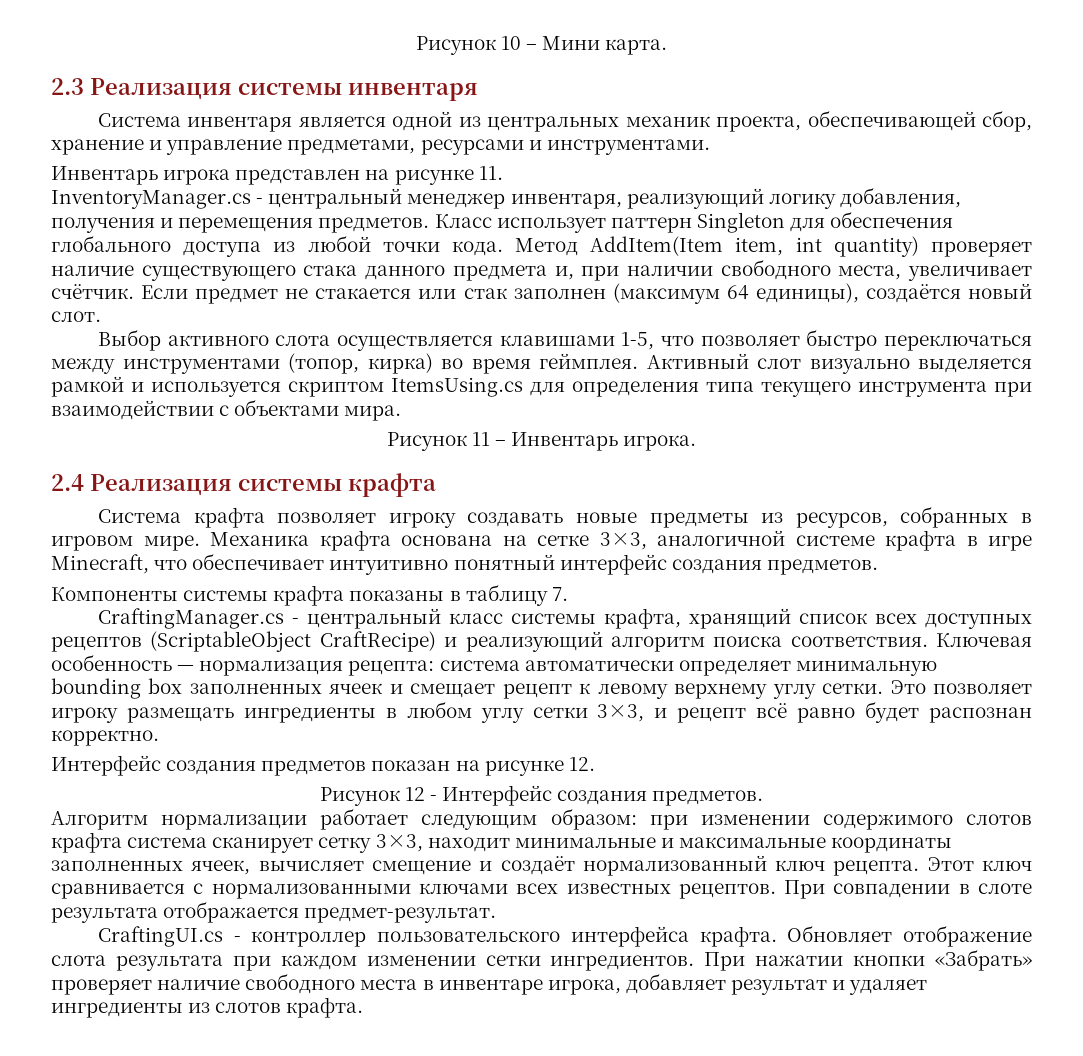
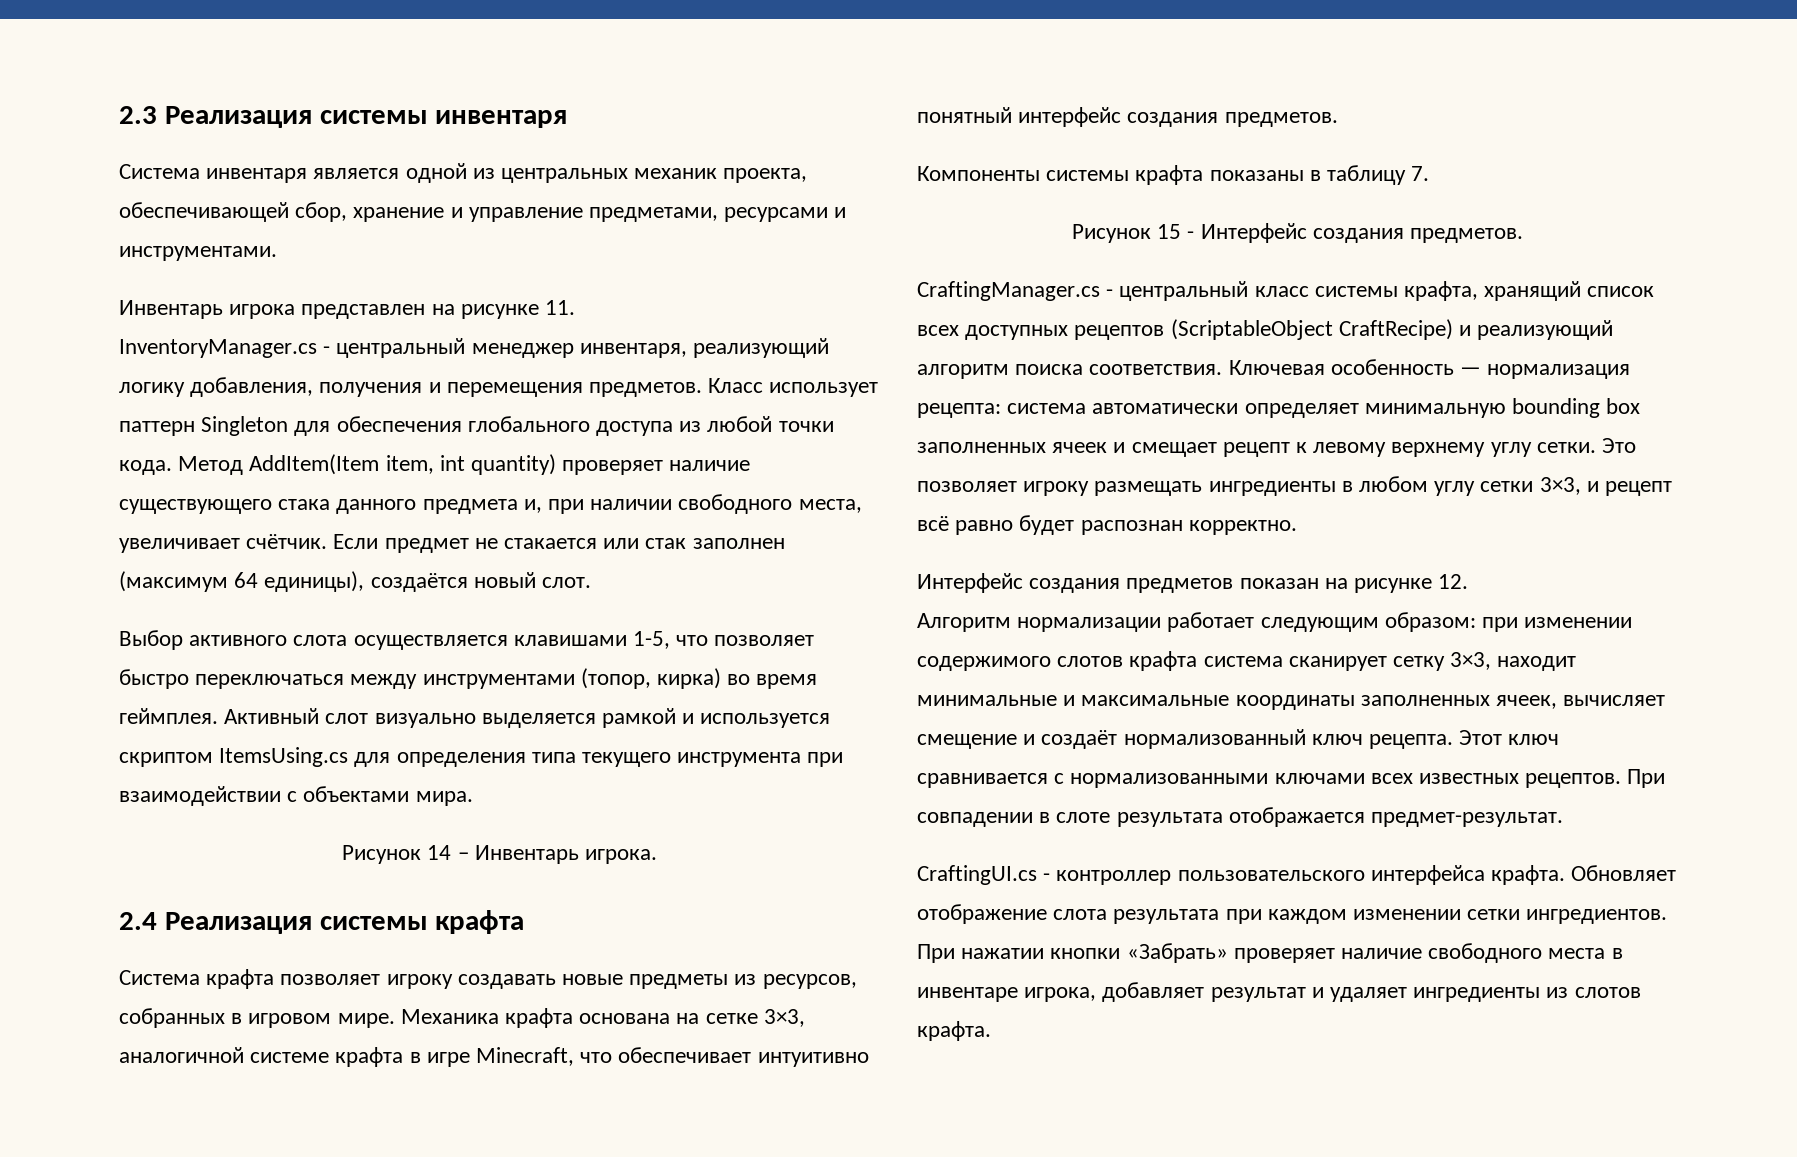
- Рисунок 10 – Мини карта.
- Рисунок 11 – Инвентарь игрока.
+ Рисунок 14 – Инвентарь игрока.
+ Рисунок 15 - Интерфейс создания предметов.
- Рисунок 12 - Интерфейс создания предметов.

